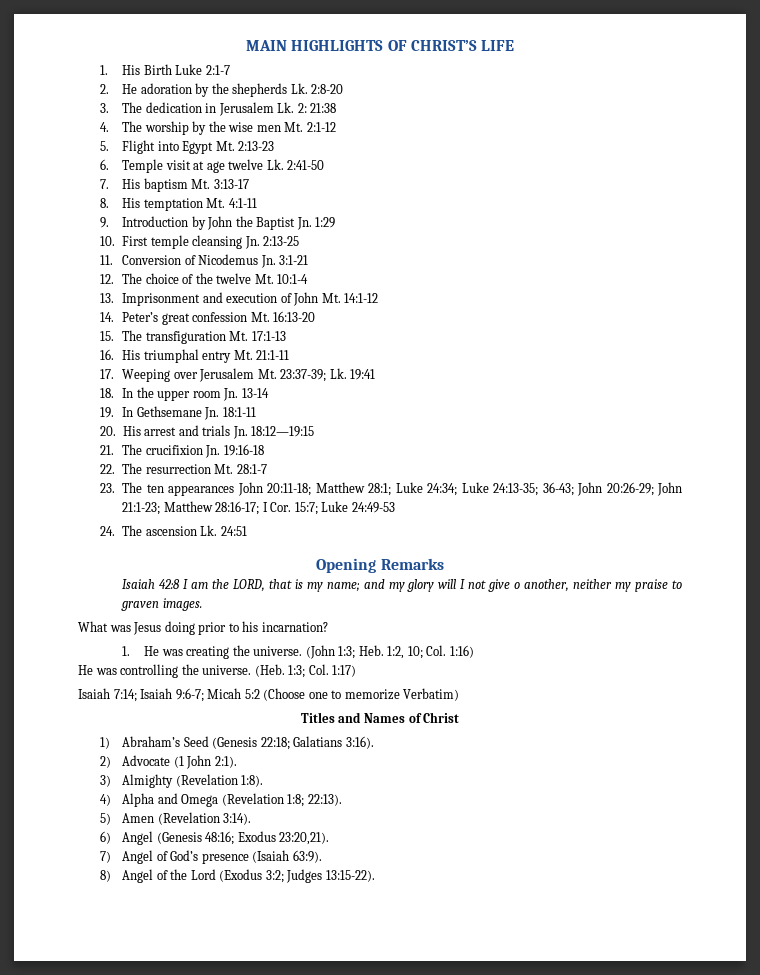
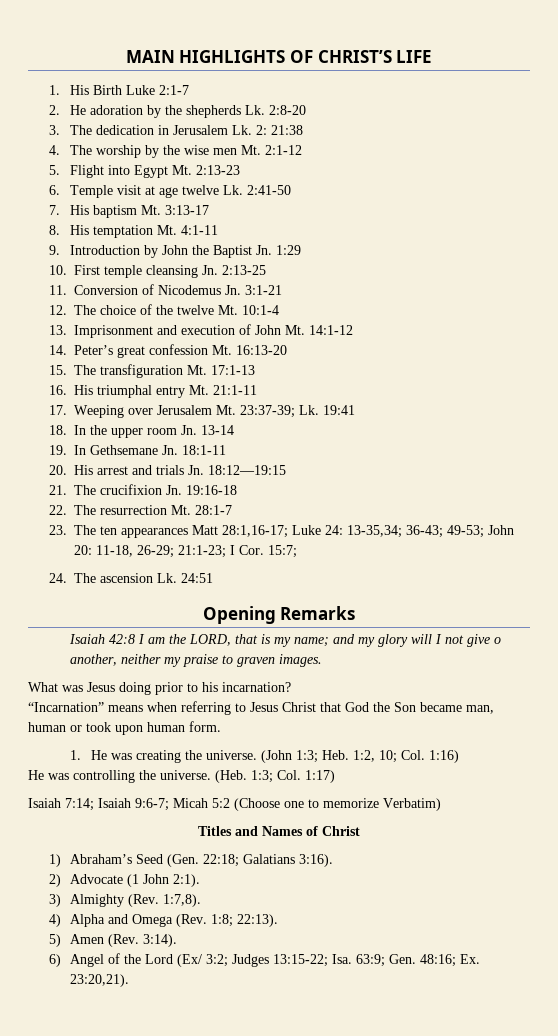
- 23. The ten appearances John 20:11-18; Matthew 28:1; Luke 24:34; Luke 24:13-35; 36-43; John 20:26-29; John 21:1-23; Matthew 28:16-17; I Cor. 15:7; Luke 24:49-53
+ 23. The ten appearances Matt 28:1,16-17; Luke 24: 13-35,34; 36-43; 49-53; John 20: 11-18, 26-29; 21:1-23; I Cor. 15:7;
+ “Incarnation” means when referring to Jesus Christ that God the Son became man, human or took upon human form.
- 1) Abraham’s Seed (Genesis 22:18; Galatians 3:16).
+ 1) Abraham’s Seed (Gen. 22:18; Galatians 3:16).
- 3) Almighty (Revelation 1:8).
+ 3) Almighty (Rev. 1:7,8).
- 4) Alpha and Omega (Revelation 1:8; 22:13).
+ 4) Alpha and Omega (Rev. 1:8; 22:13).
- 5) Amen (Revelation 3:14).
+ 5) Amen (Rev. 3:14).
- 6) Angel (Genesis 48:16; Exodus 23:20,21).
- 7) Angel of God’s presence (Isaiah 63:9).
- 8) Angel of the Lord (Exodus 3:2; Judges 13:15-22).
+ 6) Angel of the Lord (Ex/ 3:2; Judges 13:15-22; Isa. 63:9; Gen. 48:16; Ex. 23:20,21).

